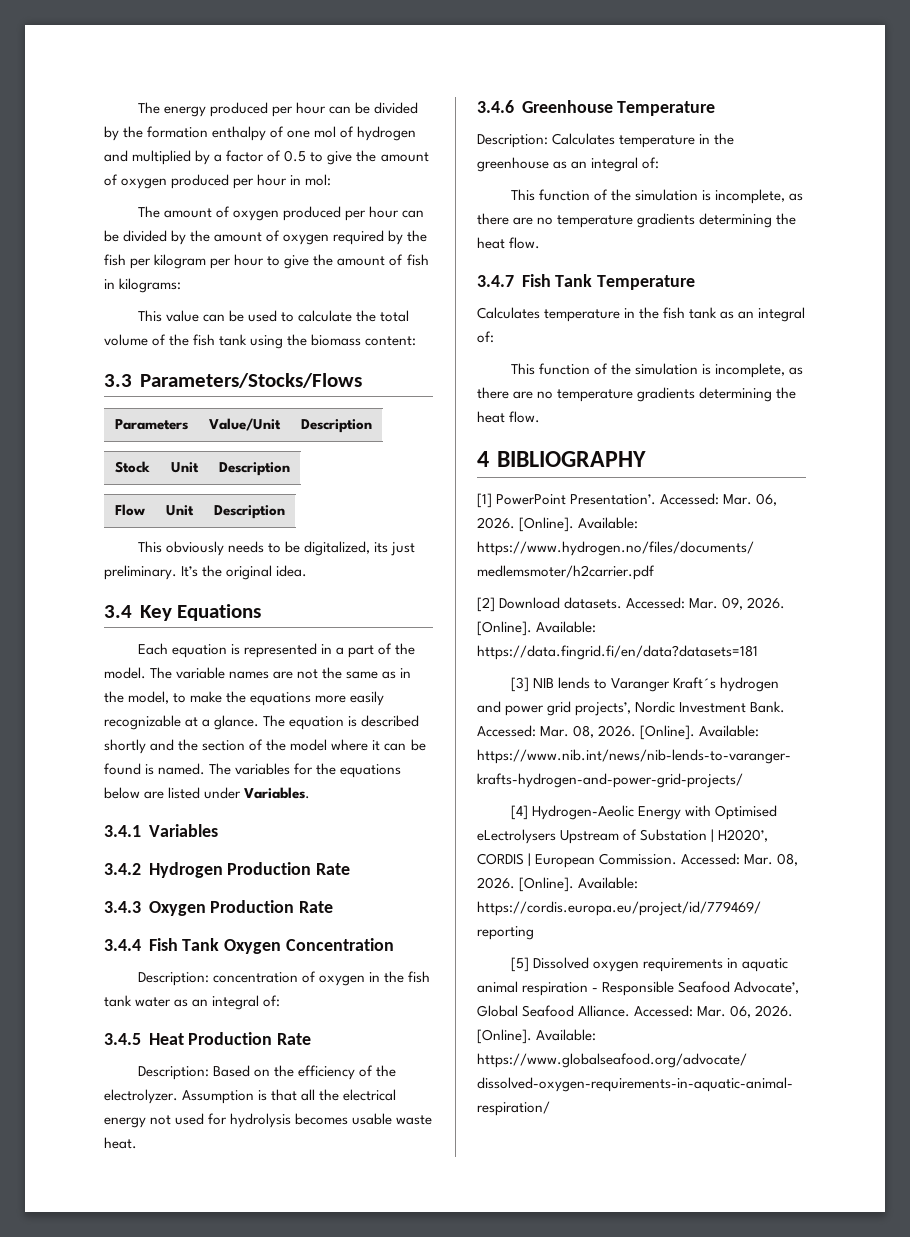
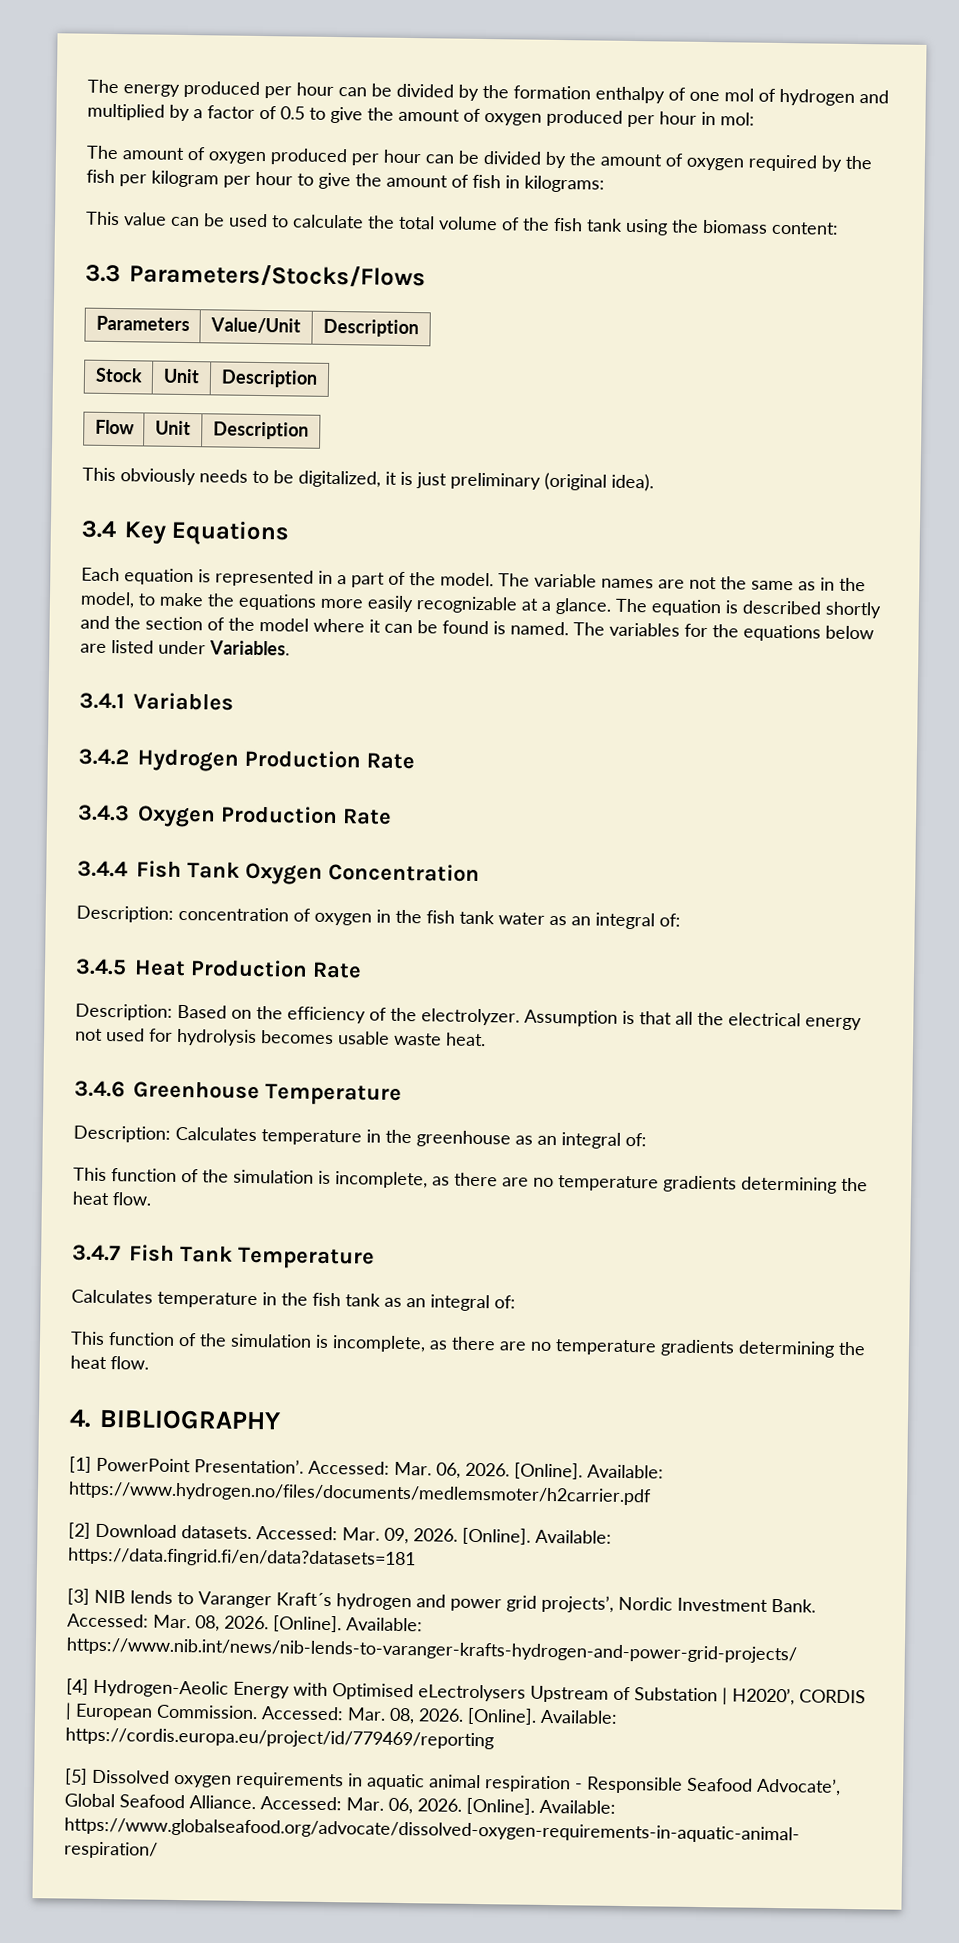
- This obviously needs to be digitalized, its just preliminary. It’s the original idea.
+ This obviously needs to be digitalized, it is just preliminary (original idea).
- 4 BIBLIOGRAPHY
+ 4. BIBLIOGRAPHY

